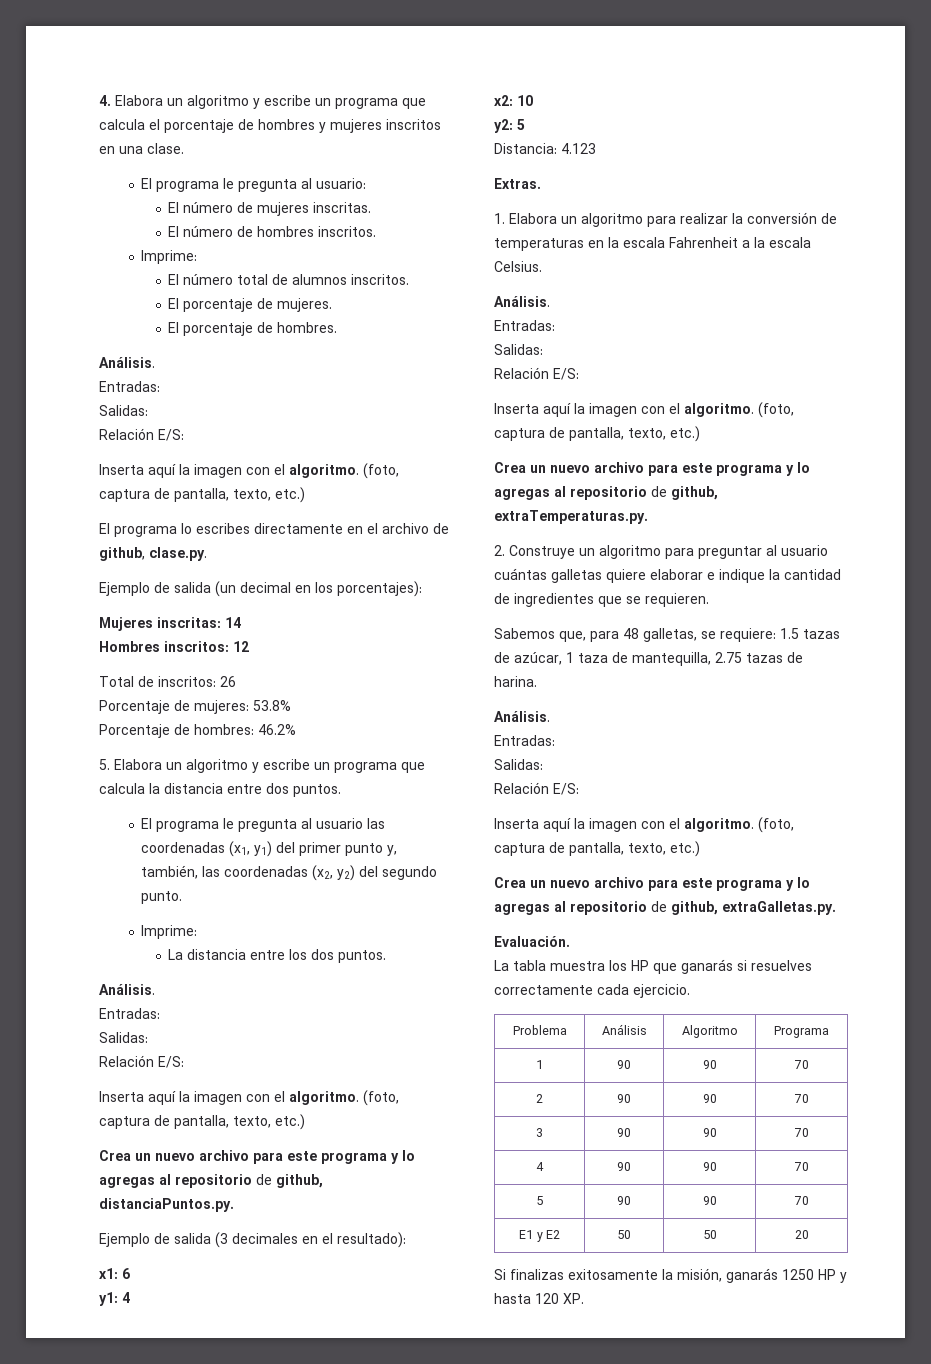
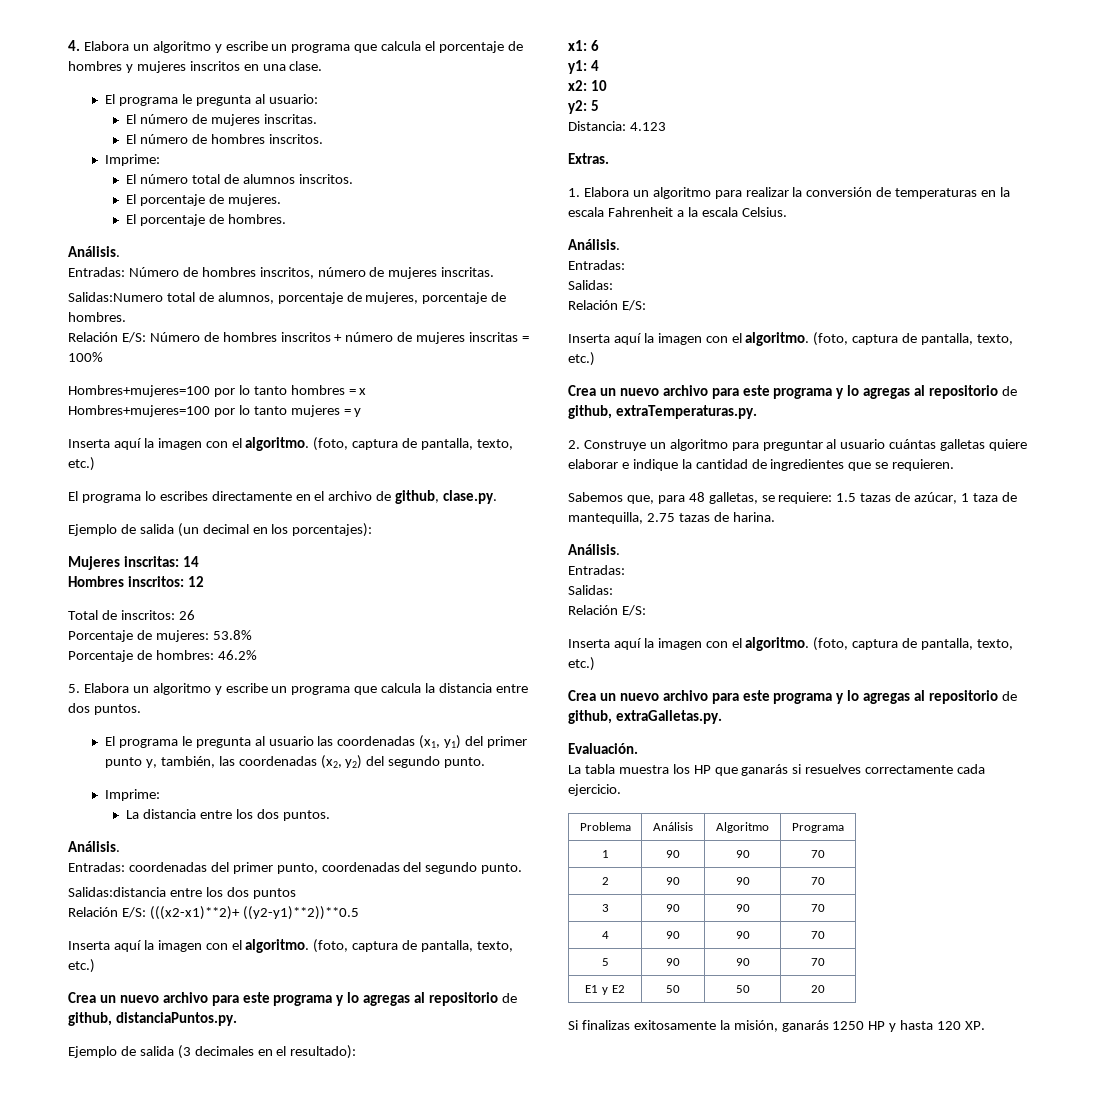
  El porcentaje de hombres.
  Análisis.
- Entradas:
- Salidas:
- Relación E/S:
+ Entradas: Número de hombres inscritos, número de mujeres inscritas.
+ Salidas:Numero total de alumnos, porcentaje de mujeres, porcentaje de hombres.
+ Relación E/S: Número de hombres inscritos + número de mujeres inscritas = 100%
+ Hombres+mujeres=100 por lo tanto hombres = x
+ Hombres+mujeres=100 por lo tanto mujeres = y
  La distancia entre los dos puntos.
  Análisis.
- Entradas:
- Salidas:
- Relación E/S:
+ Entradas: coordenadas del primer punto, coordenadas del segundo punto.
+ Salidas:distancia entre los dos puntos
+ Relación E/S: (((x2-x1)**2)+ ((y2-y1)**2))**0.5

